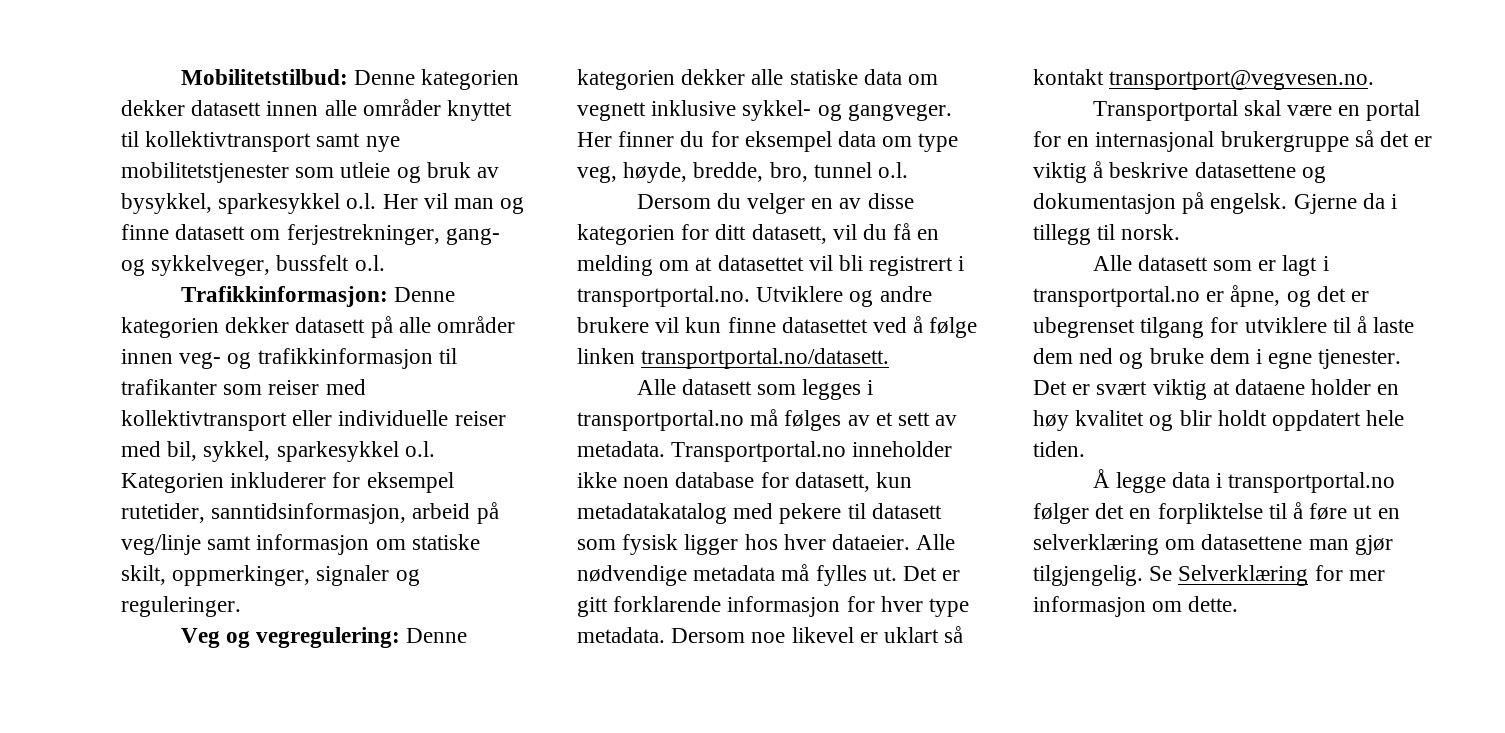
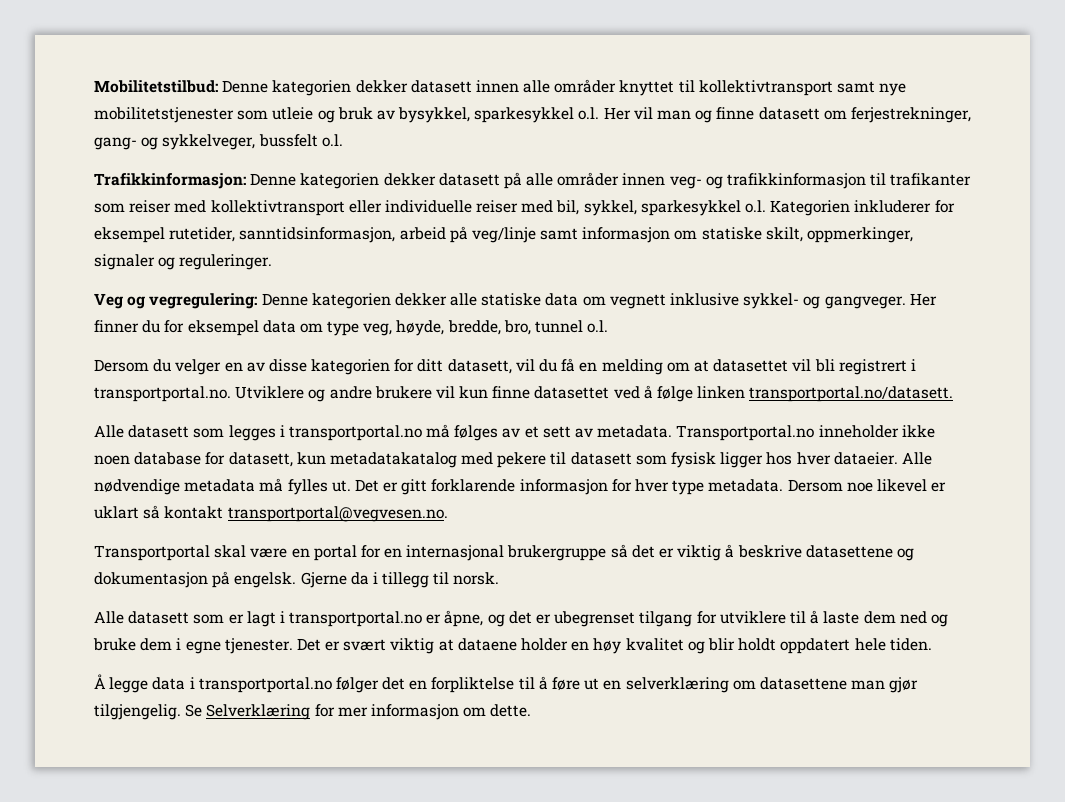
- Dersom noe likevel er uklart så kontakt transportport@vegvesen.no.
+ Dersom noe likevel er uklart så kontakt transportportal@vegvesen.no.

